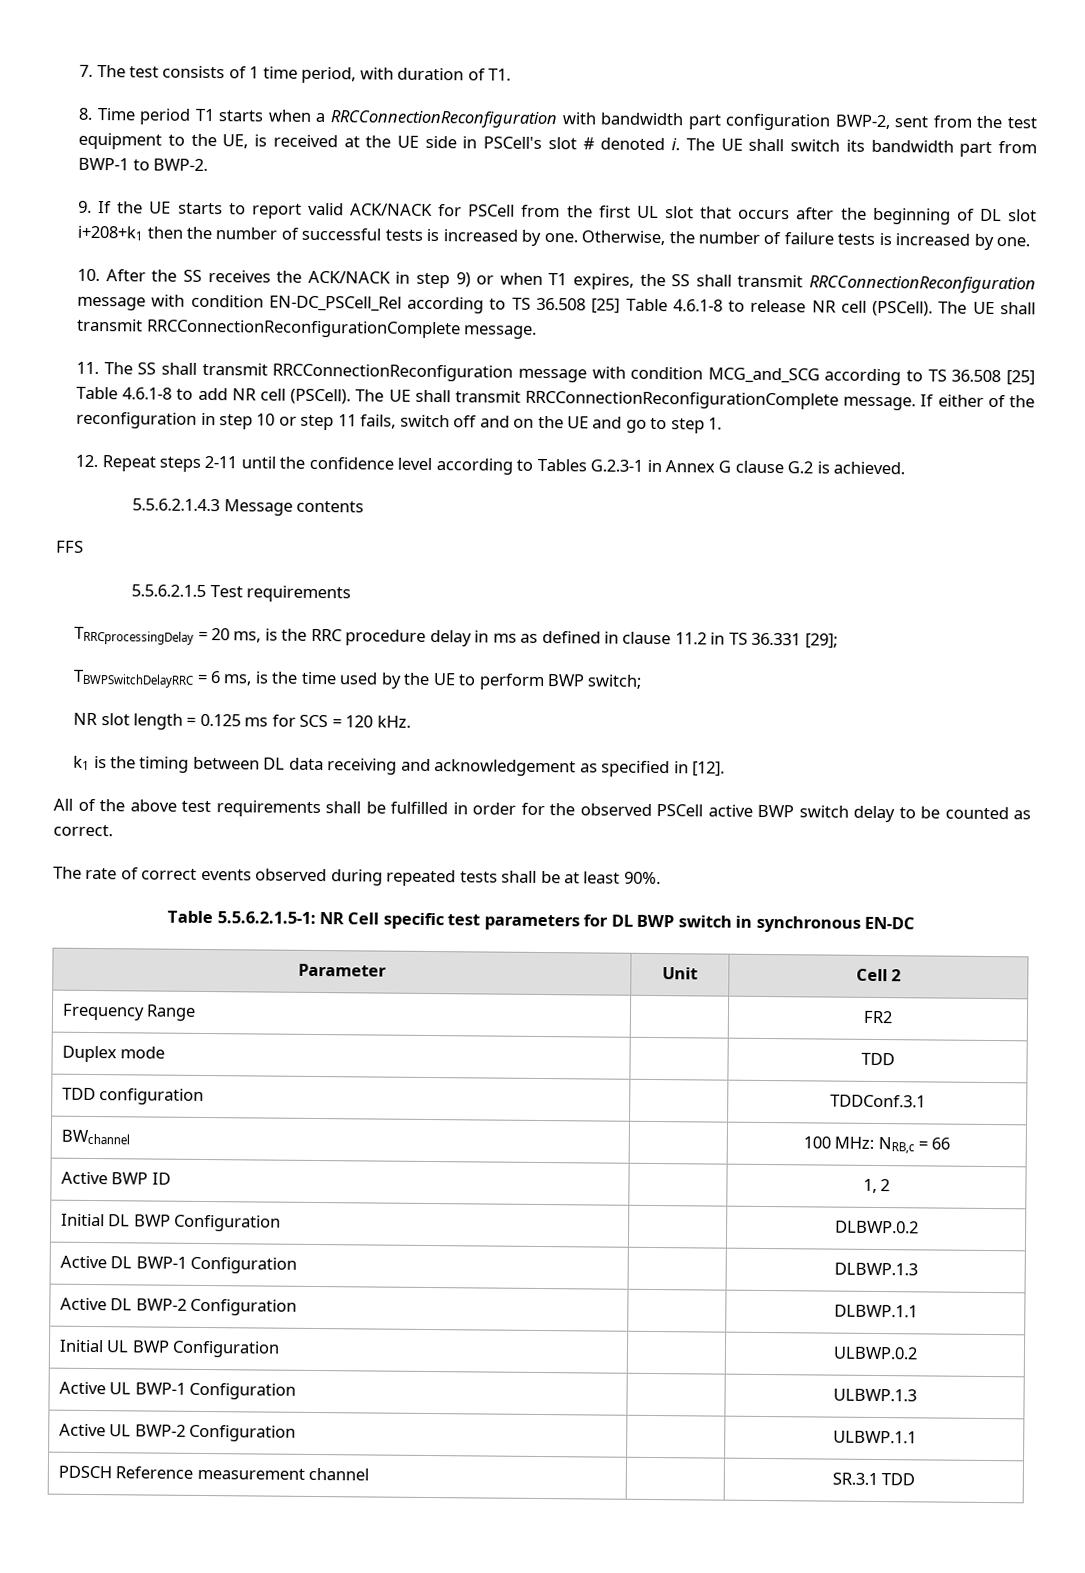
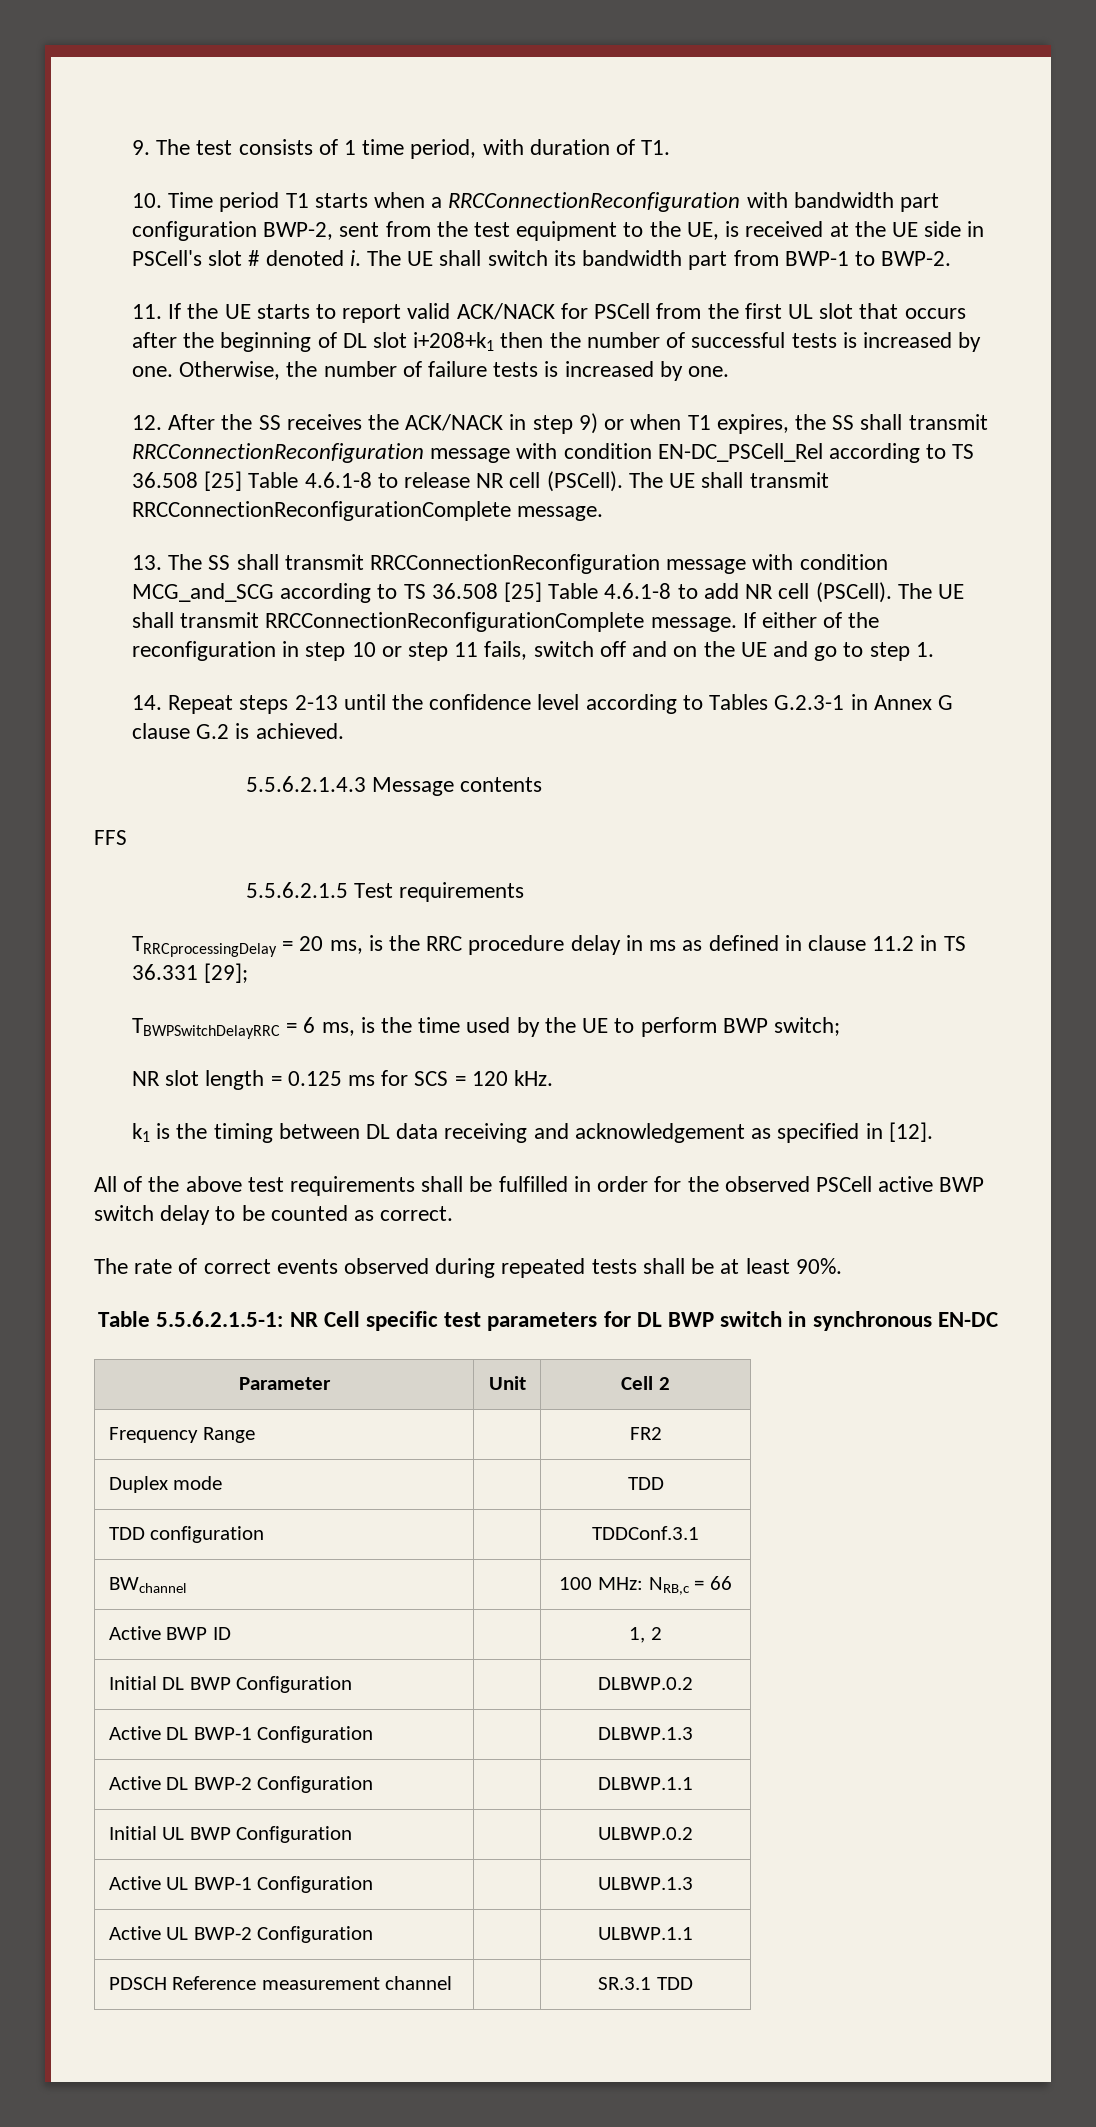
- 7. The test consists of 1 time period, with duration of T1.
+ 9. The test consists of 1 time period, with duration of T1.
- 8. Time period T1 starts when a RRCConnectionReconfiguration with bandwidth part configuration BWP-2, sent from the test equipment to the UE, is received at the UE side in PSCell's slot # denoted i.
+ 10. Time period T1 starts when a RRCConnectionReconfiguration with bandwidth part configuration BWP-2, sent from the test equipment to the UE, is received at the UE side in PSCell's slot # denoted i.
- 9. If the UE starts to report valid ACK/NACK for PSCell from the first UL slot that occurs after the beginning of DL slot i+208+k1 then the number of successful tests is increased by one.
+ 11. If the UE starts to report valid ACK/NACK for PSCell from the first UL slot that occurs after the beginning of DL slot i+208+k1 then the number of successful tests is increased by one.
- 10. After the SS receives the ACK/NACK in step 9) or when T1 expires, the SS shall transmit RRCConnectionReconfiguration message with condition EN-DC_PSCell_Rel according to TS 36.508 [25] Table 4.6.1-8 to release NR cell (PSCell).
+ 12. After the SS receives the ACK/NACK in step 9) or when T1 expires, the SS shall transmit RRCConnectionReconfiguration message with condition EN-DC_PSCell_Rel according to TS 36.508 [25] Table 4.6.1-8 to release NR cell (PSCell).
- 11. The SS shall transmit RRCConnectionReconfiguration message with condition MCG_and_SCG according to TS 36.508 [25] Table 4.6.1-8 to add NR cell (PSCell).
+ 13. The SS shall transmit RRCConnectionReconfiguration message with condition MCG_and_SCG according to TS 36.508 [25] Table 4.6.1-8 to add NR cell (PSCell).
- 12. Repeat steps 2-11 until the confidence level according to Tables G.2.3-1 in Annex G clause G.2 is achieved.
+ 14. Repeat steps 2-13 until the confidence level according to Tables G.2.3-1 in Annex G clause G.2 is achieved.

